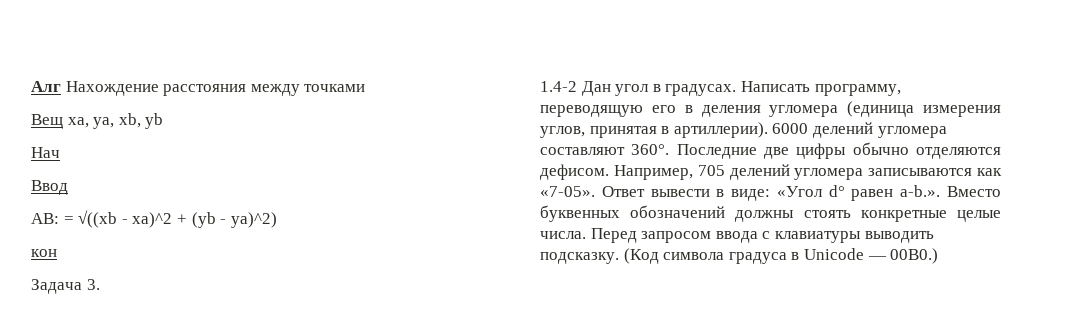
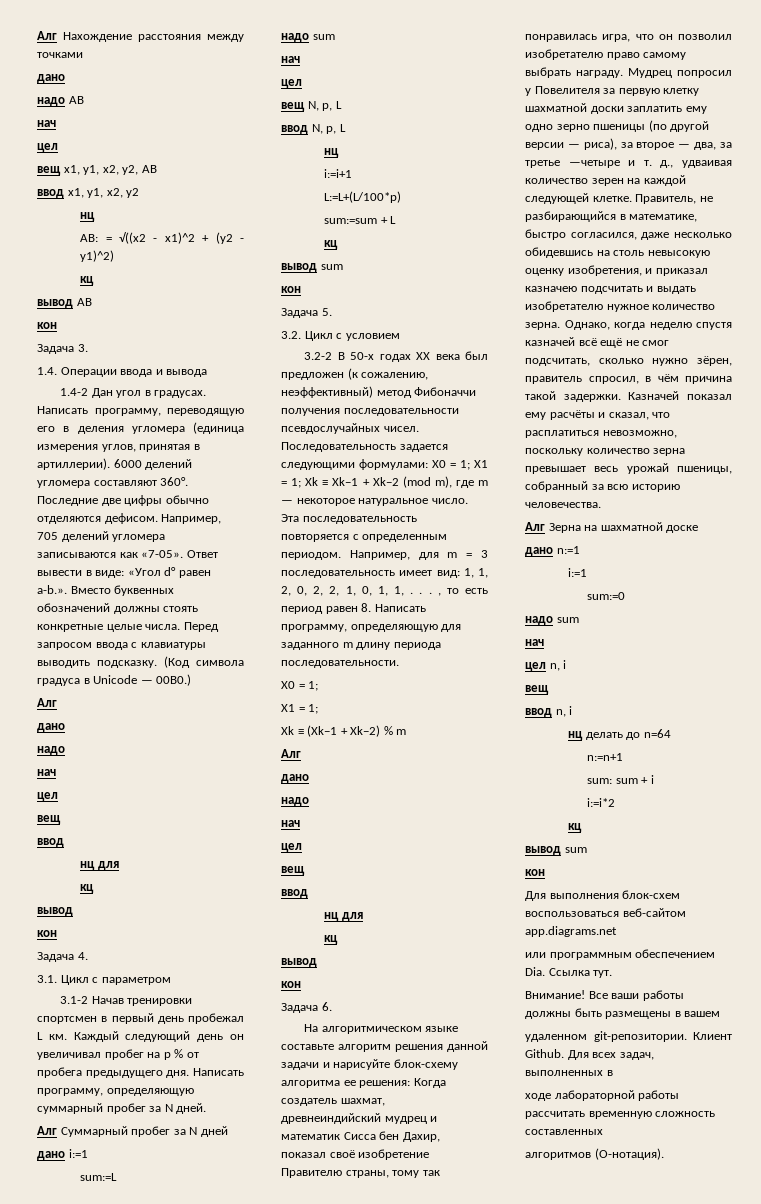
  Алг Нахождение расстояния между точками
- Вещ xa, ya, xb, yb
- Нач
- Ввод
- AB: = √((xb - xa)^2 + (yb - ya)^2)
+ дано
+ надо AB
+ нач
+ цел
+ вещ x1, y1, x2, y2, AB
+ ввод x1, y1, x2, y2
+ нц
+ AB: = √((x2 - x1)^2 + (y2 - y1)^2)
+ кц
+ вывод AB
  кон
  Задача 3.
+ 1.4. Операции ввода и вывода
  (Код символа градуса в Unicode — 00B0.)
+ Алг
+ дано
+ надо
+ нач
+ цел
+ вещ
+ ввод
+ нц для
+ кц
+ вывод
+ кон
+ Задача 4.
+ 3.1. Цикл с параметром
+ 3.1-2 Начав тренировки спортсмен в первый день пробежал L км. Каждый следующий день он увеличивал пробег на p % от пробега предыдущего дня. Написать программу, определяющую суммарный пробег за N дней.
+ Алг Суммарный пробег за N дней
+ дано i:=1
+ sum:=L
+ надо sum
+ нач
+ цел
+ вещ N, p, L
+ ввод N, p, L
+ нц
+ i:=i+1
+ L:=L+(L/100*p)
+ sum:=sum + L
+ кц
+ вывод sum
+ кон
+ Задача 5.
+ 3.2. Цикл с условием
+ 3.2-2 В 50-х годах XX века был предложен (к сожалению, неэффективный) метод Фибоначчи получения последовательности псевдослучайных чисел. Последовательность задается следующими формулами: X0 = 1; X1 = 1; Xk ≡ Xk−1 + Xk−2 (mod m), где m — некоторое натуральное число. Эта последовательность повторяется с определенным периодом. Например, для m = 3 последовательность имеет вид: 1, 1, 2, 0, 2, 2, 1, 0, 1, 1, . . . , то есть период равен 8. Написать программу, определяющую для заданного m длину периода последовательности.
+ X0 = 1;
+ X1 = 1;
+ Xk ≡ (Xk−1 + Xk−2) % m
+ Алг
+ дано
+ надо
+ нач
+ цел
+ вещ
+ ввод
+ нц для
+ кц
+ вывод
+ кон
+ Задача 6.
+ На алгоритмическом языке составьте алгоритм решения данной задачи и нарисуйте блок-схему алгоритма ее решения: Когда создатель шахмат, древнеиндийский мудрец и математик Сисса бен Дахир, показал своё изобретение Правителю страны, тому так понравилась игра, что он позволил изобретателю право самому выбрать награду. Мудрец попросил у Повелителя за первую клетку шахматной доски заплатить ему одно зерно пшеницы (по другой версии — риса), за второе — два, за третье —четыре и т. д., удваивая количество зерен на каждой следующей клетке. Правитель, не разбирающийся в математике, быстро согласился, даже несколько обидевшись на столь невысокую оценку изобретения, и приказал казначею подсчитать и выдать изобретателю нужное количество зерна. Однако, когда неделю спустя казначей всё ещё не смог подсчитать, сколько нужно зёрен, правитель спросил, в чём причина такой задержки. Казначей показал ему расчёты и сказал, что расплатиться невозможно, поскольку количество зерна превышает весь урожай пшеницы, собранный за всю историю человечества.
+ Алг Зерна на шахматной доске
+ дано n:=1
+ i:=1
+ sum:=0
+ надо sum
+ нач
+ цел n, i
+ вещ
+ ввод n, i
+ нц делать до n=64
+ n:=n+1
+ sum: sum + i
+ i:=i*2
+ кц
+ вывод sum
+ кон
+ Для выполнения блок-схем воспользоваться веб-сайтом app.diagrams.net
+ или программным обеспечением Dia. Ссылка тут.
+ Внимание! Все ваши работы должны быть размещены в вашем
+ удаленном git-репозитории. Клиент Github. Для всех задач, выполненных в
+ ходе лабораторной работы рассчитать временную сложность составленных
+ алгоритмов (О-нотация).

